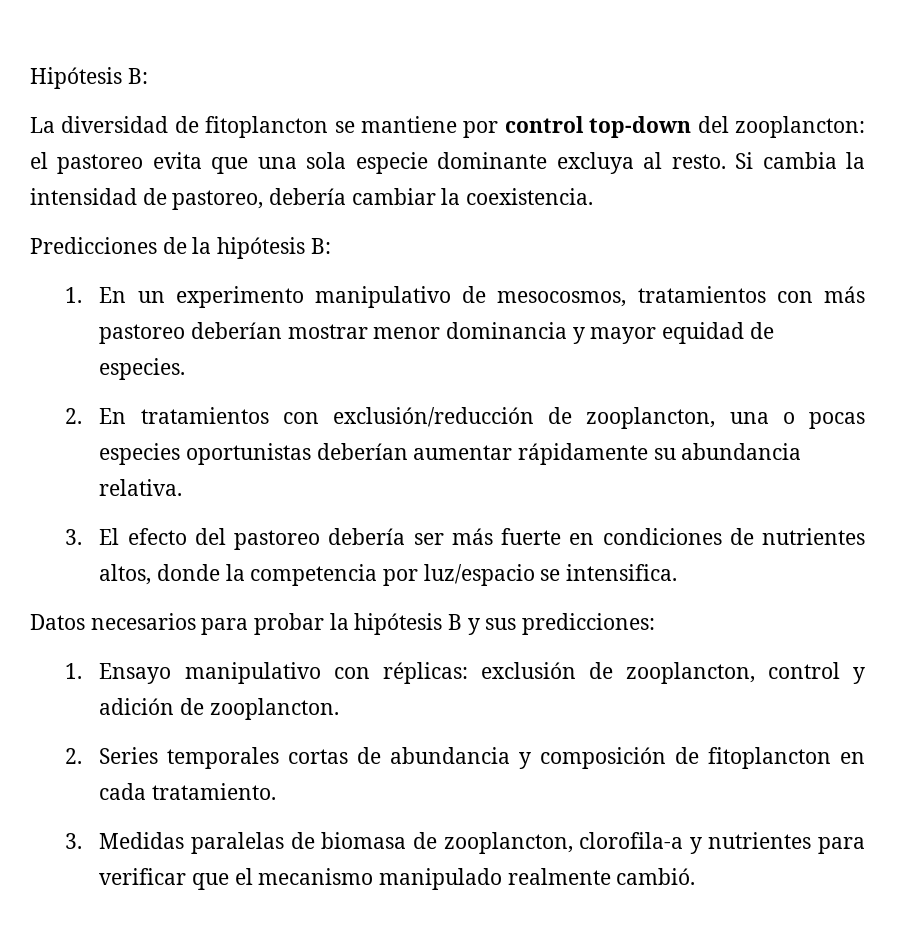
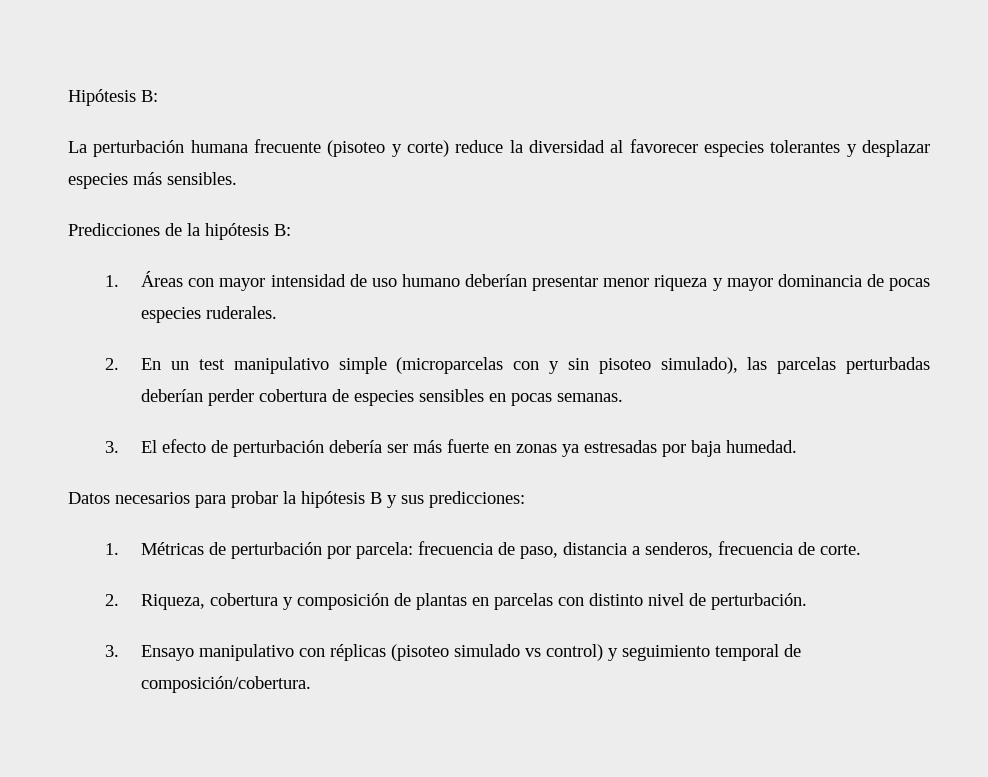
- La diversidad de fitoplancton se mantiene por control top-down del zooplancton: el pastoreo evita que una sola especie dominante excluya al resto. Si cambia la intensidad de pastoreo, debería cambiar la coexistencia.
+ La perturbación humana frecuente (pisoteo y corte) reduce la diversidad al favorecer especies tolerantes y desplazar especies más sensibles.
- 1. En un experimento manipulativo de mesocosmos, tratamientos con más pastoreo deberían mostrar menor dominancia y mayor equidad de especies.
- 2. En tratamientos con exclusión/reducción de zooplancton, una o pocas especies oportunistas deberían aumentar rápidamente su abundancia relativa.
+ 1. Áreas con mayor intensidad de uso humano deberían presentar menor riqueza y mayor dominancia de pocas especies ruderales.
+ 2. En un test manipulativo simple (microparcelas con y sin pisoteo simulado), las parcelas perturbadas deberían perder cobertura de especies sensibles en pocas semanas.
- 3. El efecto del pastoreo debería ser más fuerte en condiciones de nutrientes altos, donde la competencia por luz/espacio se intensifica.
+ 3. El efecto de perturbación debería ser más fuerte en zonas ya estresadas por baja humedad.
- 1. Ensayo manipulativo con réplicas: exclusión de zooplancton, control y adición de zooplancton.
- 2. Series temporales cortas de abundancia y composición de fitoplancton en cada tratamiento.
- 3. Medidas paralelas de biomasa de zooplancton, clorofila-a y nutrientes para verificar que el mecanismo manipulado realmente cambió.
+ 1. Métricas de perturbación por parcela: frecuencia de paso, distancia a senderos, frecuencia de corte.
+ 2. Riqueza, cobertura y composición de plantas en parcelas con distinto nivel de perturbación.
+ 3. Ensayo manipulativo con réplicas (pisoteo simulado vs control) y seguimiento temporal de composición/cobertura.

